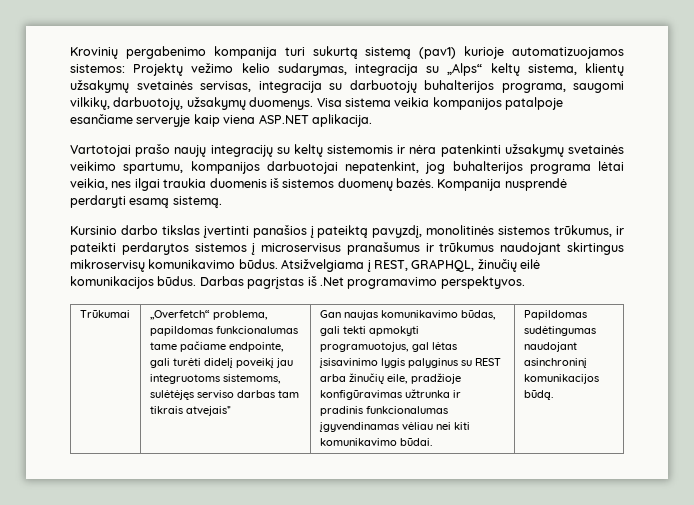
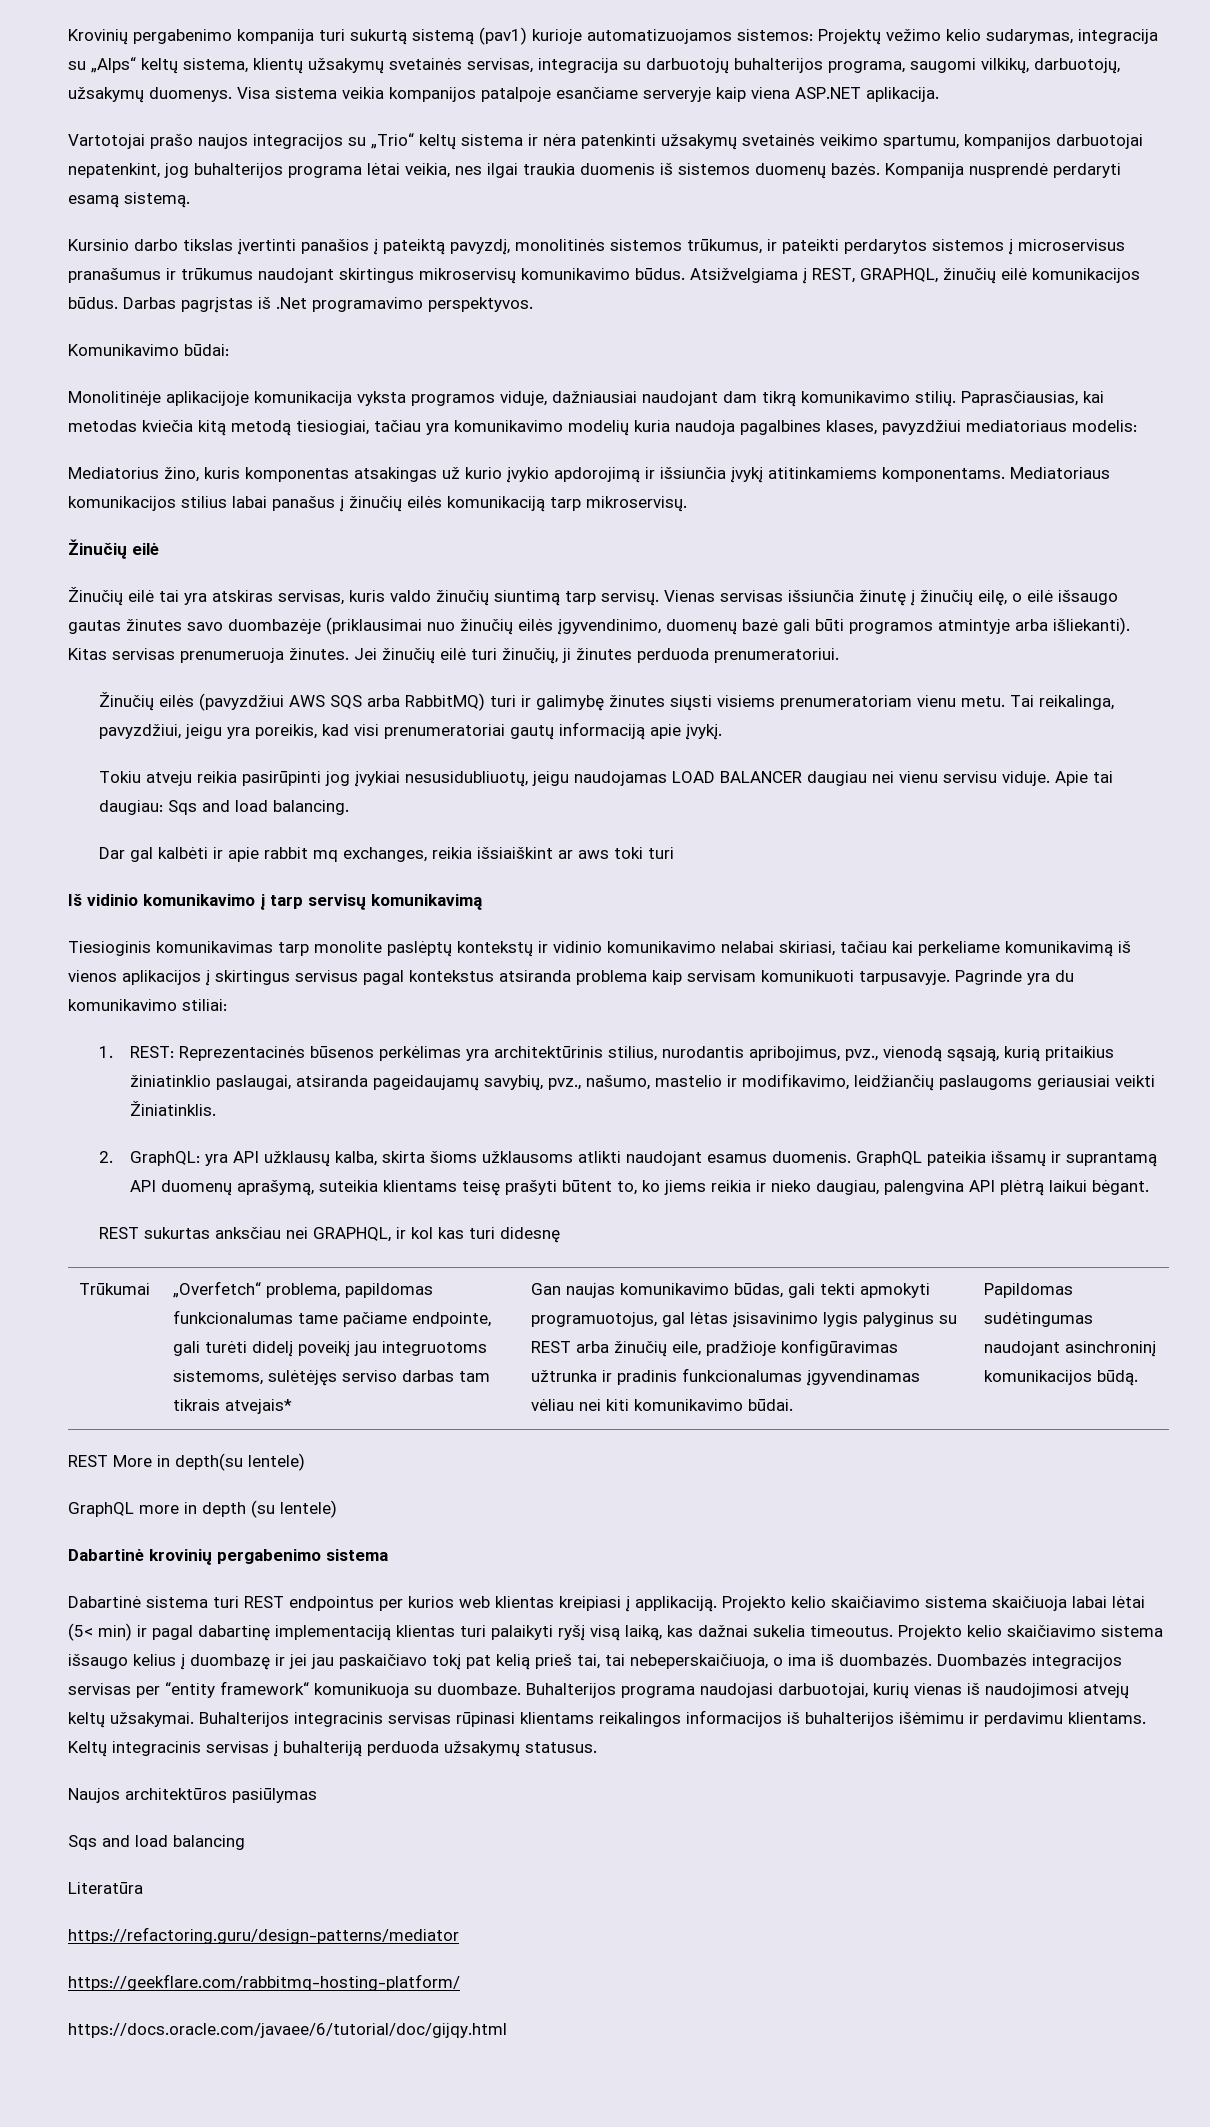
- Vartotojai prašo naujų integracijų su keltų sistemomis ir nėra patenkinti užsakymų svetainės veikimo spartumu, kompanijos darbuotojai nepatenkint, jog buhalterijos programa lėtai veikia, nes ilgai traukia duomenis iš sistemos duomenų bazės.
+ Vartotojai prašo naujos integracijos su „Trio“ keltų sistema ir nėra patenkinti užsakymų svetainės veikimo spartumu, kompanijos darbuotojai nepatenkint, jog buhalterijos programa lėtai veikia, nes ilgai traukia duomenis iš sistemos duomenų bazės.
+ Komunikavimo būdai:
+ Monolitinėje aplikacijoje komunikacija vyksta programos viduje, dažniausiai naudojant dam tikrą komunikavimo stilių. Paprasčiausias, kai metodas kviečia kitą metodą tiesiogiai, tačiau yra komunikavimo modelių kuria naudoja pagalbines klases, pavyzdžiui mediatoriaus modelis:
+ Mediatorius žino, kuris komponentas atsakingas už kurio įvykio apdorojimą ir išsiunčia įvykį atitinkamiems komponentams. Mediatoriaus komunikacijos stilius labai panašus į žinučių eilės komunikaciją tarp mikroservisų.
+ Žinučių eilė
+ Žinučių eilė tai yra atskiras servisas, kuris valdo žinučių siuntimą tarp servisų. Vienas servisas išsiunčia žinutę į žinučių eilę, o eilė išsaugo gautas žinutes savo duombazėje (priklausimai nuo žinučių eilės įgyvendinimo, duomenų bazė gali būti programos atmintyje arba išliekanti). Kitas servisas prenumeruoja žinutes. Jei žinučių eilė turi žinučių, ji žinutes perduoda prenumeratoriui.
+ Žinučių eilės (pavyzdžiui AWS SQS arba RabbitMQ) turi ir galimybę žinutes siųsti visiems prenumeratoriam vienu metu. Tai reikalinga, pavyzdžiui, jeigu yra poreikis, kad visi prenumeratoriai gautų informaciją apie įvykį.
+ Tokiu atveju reikia pasirūpinti jog įvykiai nesusidubliuotų, jeigu naudojamas LOAD BALANCER daugiau nei vienu servisu viduje. Apie tai daugiau: Sqs and load balancing.
+ Dar gal kalbėti ir apie rabbit mq exchanges, reikia išsiaiškint ar aws toki turi
+ Iš vidinio komunikavimo į tarp servisų komunikavimą
+ Tiesioginis komunikavimas tarp monolite paslėptų kontekstų ir vidinio komunikavimo nelabai skiriasi, tačiau kai perkeliame komunikavimą iš vienos aplikacijos į skirtingus servisus pagal kontekstus atsiranda problema kaip servisam komunikuoti tarpusavyje. Pagrinde yra du komunikavimo stiliai:
+ 1. REST: Reprezentacinės būsenos perkėlimas yra architektūrinis stilius, nurodantis apribojimus, pvz., vienodą sąsają, kurią pritaikius žiniatinklio paslaugai, atsiranda pageidaujamų savybių, pvz., našumo, mastelio ir modifikavimo, leidžiančių paslaugoms geriausiai veikti Žiniatinklis.
+ 2. GraphQL: yra API užklausų kalba, skirta šioms užklausoms atlikti naudojant esamus duomenis. GraphQL pateikia išsamų ir suprantamą API duomenų aprašymą, suteikia klientams teisę prašyti būtent to, ko jiems reikia ir nieko daugiau, palengvina API plėtrą laikui bėgant.
+ REST sukurtas anksčiau nei GRAPHQL, ir kol kas turi didesnę
+ REST More in depth(su lentele)
+ GraphQL more in depth (su lentele)
+ Dabartinė krovinių pergabenimo sistema
+ Dabartinė sistema turi REST endpointus per kurios web klientas kreipiasi į applikaciją. Projekto kelio skaičiavimo sistema skaičiuoja labai lėtai (5< min) ir pagal dabartinę implementaciją klientas turi palaikyti ryšį visą laiką, kas dažnai sukelia timeoutus. Projekto kelio skaičiavimo sistema išsaugo kelius į duombazę ir jei jau paskaičiavo tokį pat kelią prieš tai, tai nebeperskaičiuoja, o ima iš duombazės. Duombazės integracijos servisas per “entity framework“ komunikuoja su duombaze. Buhalterijos programa naudojasi darbuotojai, kurių vienas iš naudojimosi atvejų keltų užsakymai. Buhalterijos integracinis servisas rūpinasi klientams reikalingos informacijos iš buhalterijos išėmimu ir perdavimu klientams. Keltų integracinis servisas į buhalteriją perduoda užsakymų statusus.
+ Naujos architektūros pasiūlymas
+ Sqs and load balancing
+ Literatūra
+ https://refactoring.guru/design-patterns/mediator
+ https://geekflare.com/rabbitmq-hosting-platform/
+ https://docs.oracle.com/javaee/6/tutorial/doc/gijqy.html

